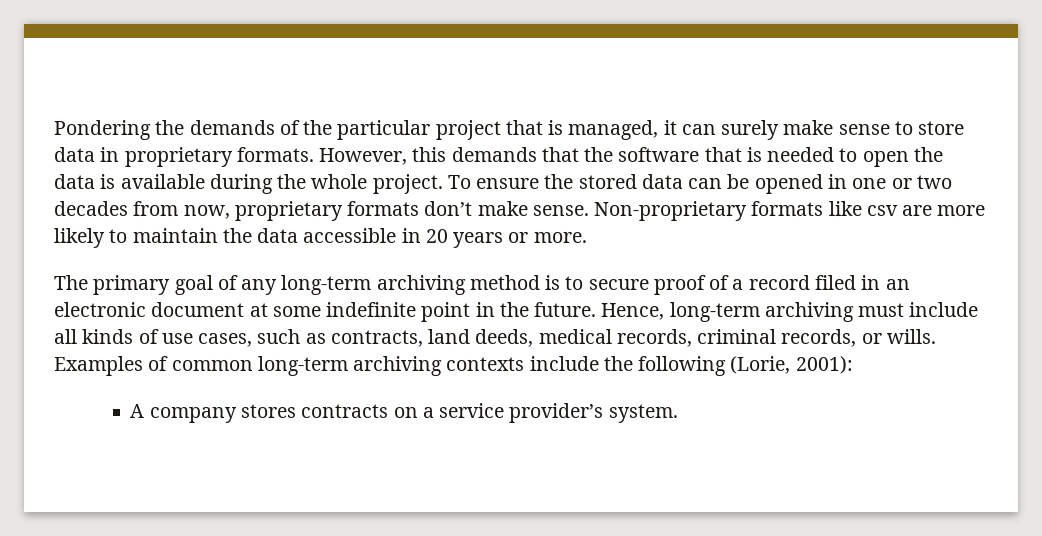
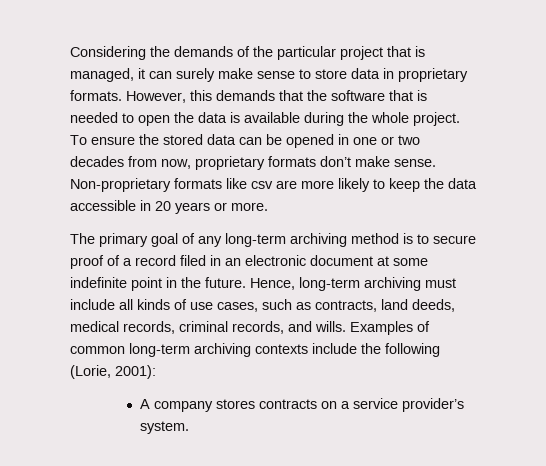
- Pondering the demands of the particular project that is managed, it can surely make sense to store data in proprietary formats.
+ Considering the demands of the particular project that is managed, it can surely make sense to store data in proprietary formats.
- Non-proprietary formats like csv are more likely to maintain the data accessible in 20 years or more.
+ Non-proprietary formats like csv are more likely to keep the data accessible in 20 years or more.
- Hence, long-term archiving must include all kinds of use cases, such as contracts, land deeds, medical records, criminal records, or wills.
+ Hence, long-term archiving must include all kinds of use cases, such as contracts, land deeds, medical records, criminal records, and wills.

